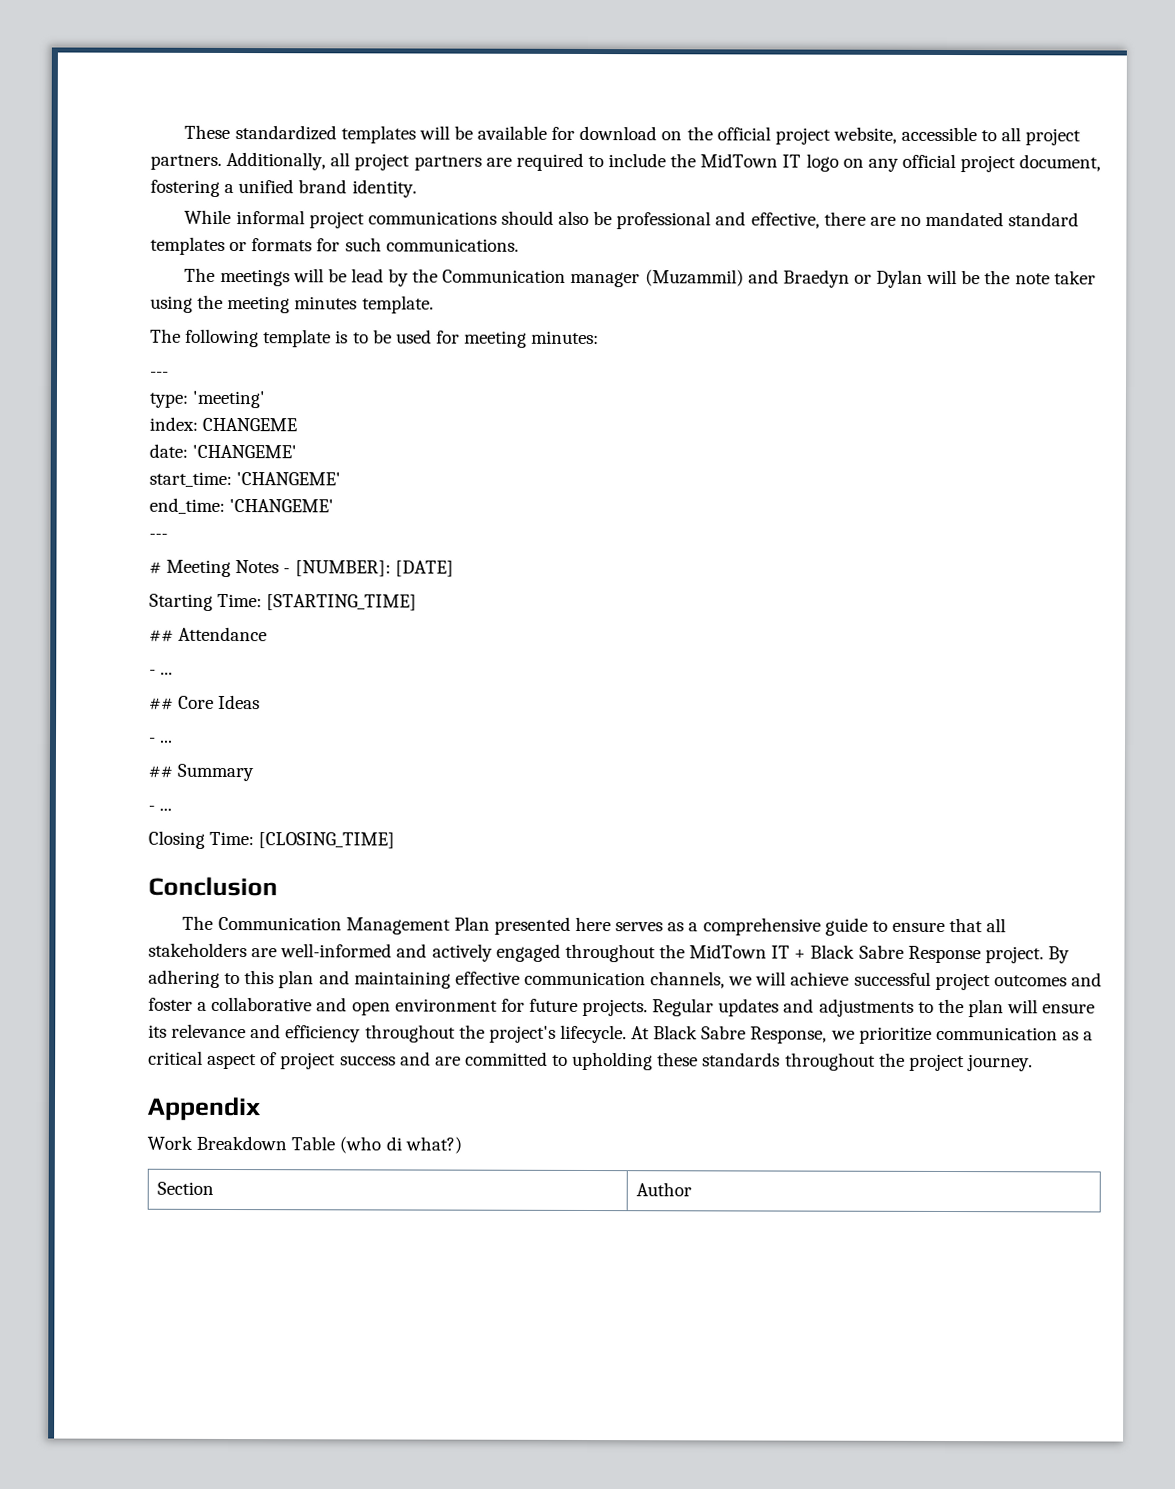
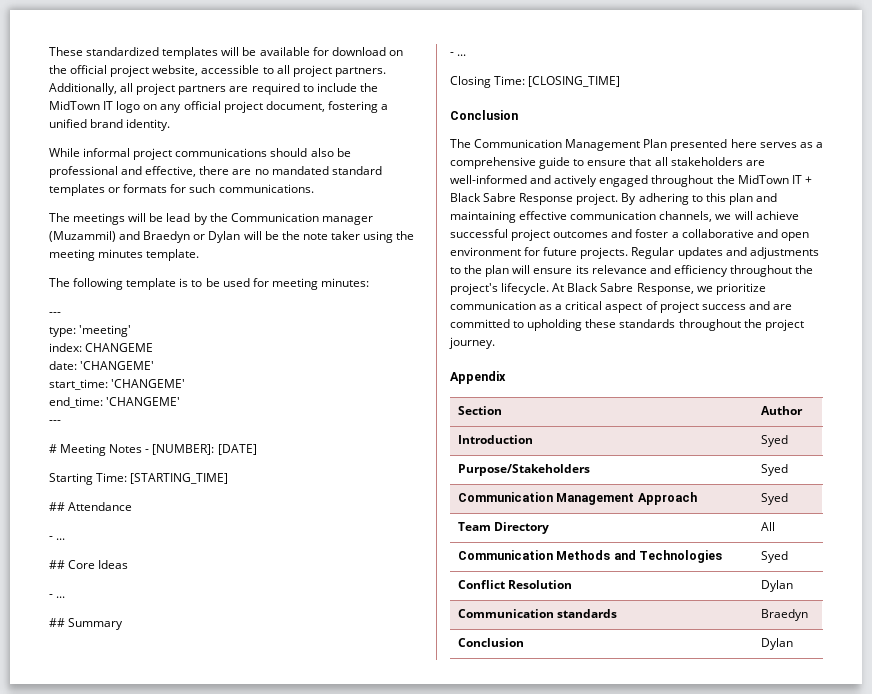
- Work Breakdown Table (who di what?)
  Section | Author
+ Introduction | Syed
+ Purpose/Stakeholders | Syed
+ Communication Management Approach | Syed
+ Team Directory | All
+ Communication Methods and Technologies | Syed
+ Conflict Resolution | Dylan
+ Communication standards | Braedyn
+ Conclusion | Dylan

